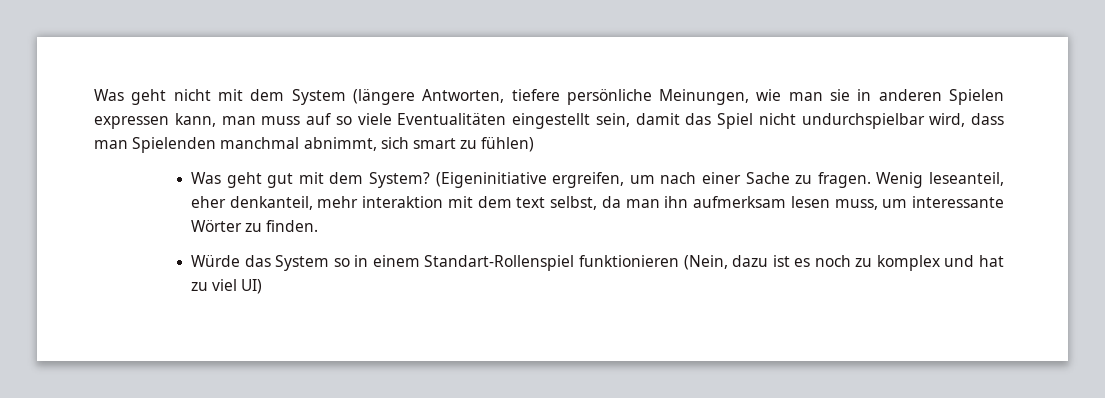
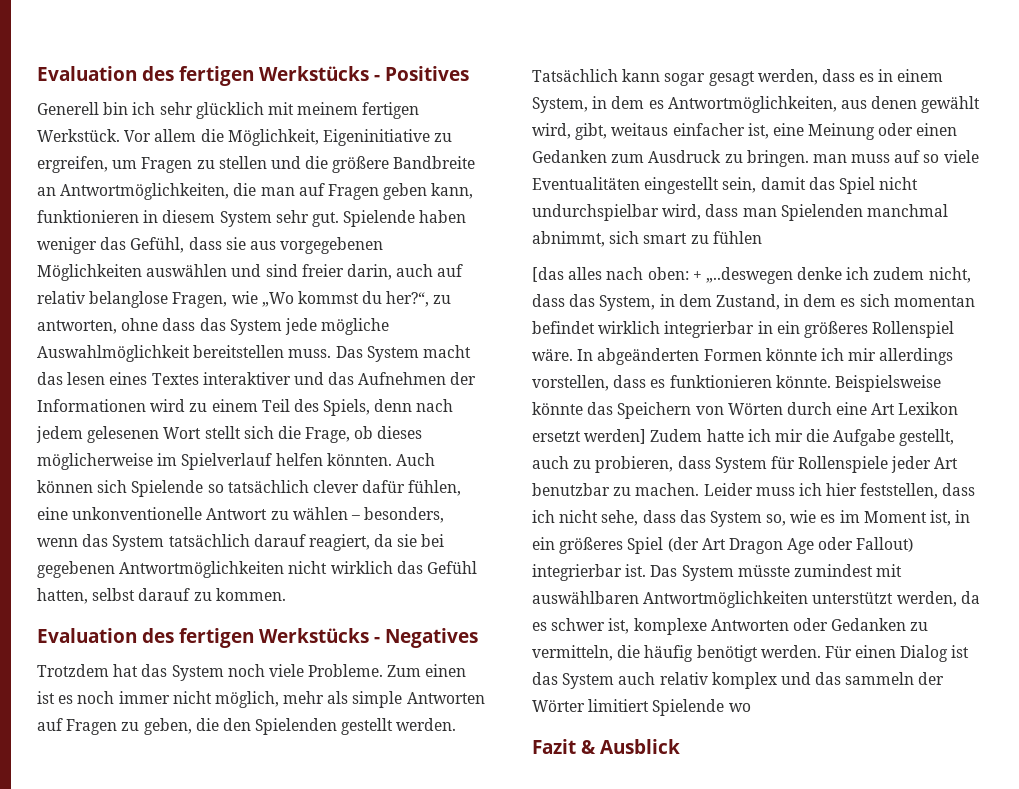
- Was geht nicht mit dem System (längere Antworten, tiefere persönliche Meinungen, wie man sie in anderen Spielen expressen kann, man muss auf so viele Eventualitäten eingestellt sein, damit das Spiel nicht undurchspielbar wird, dass man Spielenden manchmal abnimmt, sich smart zu fühlen)
- Was geht gut mit dem System? (Eigeninitiative ergreifen, um nach einer Sache zu fragen. Wenig leseanteil, eher denkanteil, mehr interaktion mit dem text selbst, da man ihn aufmerksam lesen muss, um interessante Wörter zu finden.
- Würde das System so in einem Standart-Rollenspiel funktionieren (Nein, dazu ist es noch zu komplex und hat zu viel UI)
+ Evaluation des fertigen Werkstücks - Positives
+ Generell bin ich sehr glücklich mit meinem fertigen Werkstück. Vor allem die Möglichkeit, Eigeninitiative zu ergreifen, um Fragen zu stellen und die größere Bandbreite an Antwortmöglichkeiten, die man auf Fragen geben kann, funktionieren in diesem System sehr gut. Spielende haben weniger das Gefühl, dass sie aus vorgegebenen Möglichkeiten auswählen und sind freier darin, auch auf relativ belanglose Fragen, wie „Wo kommst du her?“, zu antworten, ohne dass das System jede mögliche Auswahlmöglichkeit bereitstellen muss. Das System macht das lesen eines Textes interaktiver und das Aufnehmen der Informationen wird zu einem Teil des Spiels, denn nach jedem gelesenen Wort stellt sich die Frage, ob dieses möglicherweise im Spielverlauf helfen könnten. Auch können sich Spielende so tatsächlich clever dafür fühlen, eine unkonventionelle Antwort zu wählen – besonders, wenn das System tatsächlich darauf reagiert, da sie bei gegebenen Antwortmöglichkeiten nicht wirklich das Gefühl hatten, selbst darauf zu kommen.
+ Evaluation des fertigen Werkstücks - Negatives
+ Trotzdem hat das System noch viele Probleme. Zum einen ist es noch immer nicht möglich, mehr als simple Antworten auf Fragen zu geben, die den Spielenden gestellt werden. Tatsächlich kann sogar gesagt werden, dass es in einem System, in dem es Antwortmöglichkeiten, aus denen gewählt wird, gibt, weitaus einfacher ist, eine Meinung oder einen Gedanken zum Ausdruck zu bringen. man muss auf so viele Eventualitäten eingestellt sein, damit das Spiel nicht undurchspielbar wird, dass man Spielenden manchmal abnimmt, sich smart zu fühlen
+ [das alles nach oben: + „..deswegen denke ich zudem nicht, dass das System, in dem Zustand, in dem es sich momentan befindet wirklich integrierbar in ein größeres Rollenspiel wäre. In abgeänderten Formen könnte ich mir allerdings vorstellen, dass es funktionieren könnte. Beispielsweise könnte das Speichern von Wörten durch eine Art Lexikon ersetzt werden] Zudem hatte ich mir die Aufgabe gestellt, auch zu probieren, dass System für Rollenspiele jeder Art benutzbar zu machen. Leider muss ich hier feststellen, dass ich nicht sehe, dass das System so, wie es im Moment ist, in ein größeres Spiel (der Art Dragon Age oder Fallout) integrierbar ist. Das System müsste zumindest mit auswählbaren Antwortmöglichkeiten unterstützt werden, da es schwer ist, komplexe Antworten oder Gedanken zu vermitteln, die häufig benötigt werden. Für einen Dialog ist das System auch relativ komplex und das sammeln der Wörter limitiert Spielende wo
+ Fazit & Ausblick

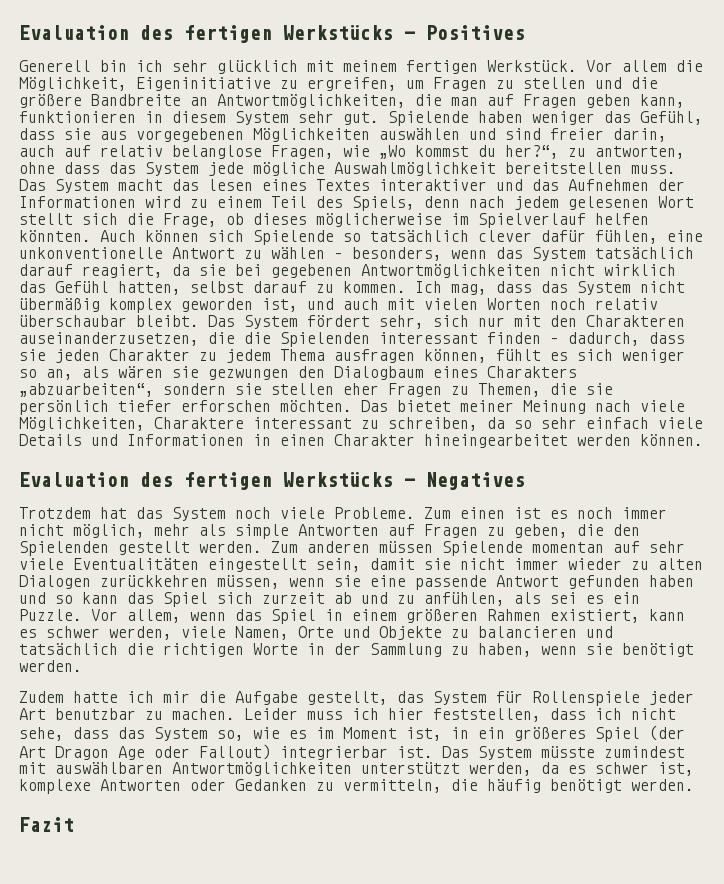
+ Ich mag, dass das System nicht übermäßig komplex geworden ist, und auch mit vielen Worten noch relativ überschaubar bleibt. Das System fördert sehr, sich nur mit den Charakteren auseinanderzusetzen, die die Spielenden interessant finden – dadurch, dass sie jeden Charakter zu jedem Thema ausfragen können, fühlt es sich weniger so an, als wären sie gezwungen den Dialogbaum eines Charakters „abzuarbeiten“, sondern sie stellen eher Fragen zu Themen, die sie persönlich tiefer erforschen möchten. Das bietet meiner Meinung nach viele Möglichkeiten, Charaktere interessant zu schreiben, da so sehr einfach viele Details und Informationen in einen Charakter hineingearbeitet werden können.
- Tatsächlich kann sogar gesagt werden, dass es in einem System, in dem es Antwortmöglichkeiten, aus denen gewählt wird, gibt, weitaus einfacher ist, eine Meinung oder einen Gedanken zum Ausdruck zu bringen. man muss auf so viele Eventualitäten eingestellt sein, damit das Spiel nicht undurchspielbar wird, dass man Spielenden manchmal abnimmt, sich smart zu fühlen
- [das alles nach oben: + „..deswegen denke ich zudem nicht, dass das System, in dem Zustand, in dem es sich momentan befindet wirklich integrierbar in ein größeres Rollenspiel wäre. In abgeänderten Formen könnte ich mir allerdings vorstellen, dass es funktionieren könnte. Beispielsweise könnte das Speichern von Wörten durch eine Art Lexikon ersetzt werden] Zudem hatte ich mir die Aufgabe gestellt, auch zu probieren, dass System für Rollenspiele jeder Art benutzbar zu machen.
+ Zum anderen müssen Spielende momentan auf sehr viele Eventualitäten eingestellt sein, damit sie nicht immer wieder zu alten Dialogen zurückkehren müssen, wenn sie eine passende Antwort gefunden haben und so kann das Spiel sich zurzeit ab und zu anfühlen, als sei es ein Puzzle. Vor allem, wenn das Spiel in einem größeren Rahmen existiert, kann es schwer werden, viele Namen, Orte und Objekte zu balancieren und tatsächlich die richtigen Worte in der Sammlung zu haben, wenn sie benötigt werden.
+ Zudem hatte ich mir die Aufgabe gestellt, das System für Rollenspiele jeder Art benutzbar zu machen.
- Für einen Dialog ist das System auch relativ komplex und das sammeln der Wörter limitiert Spielende wo
- Fazit & Ausblick
+ Fazit

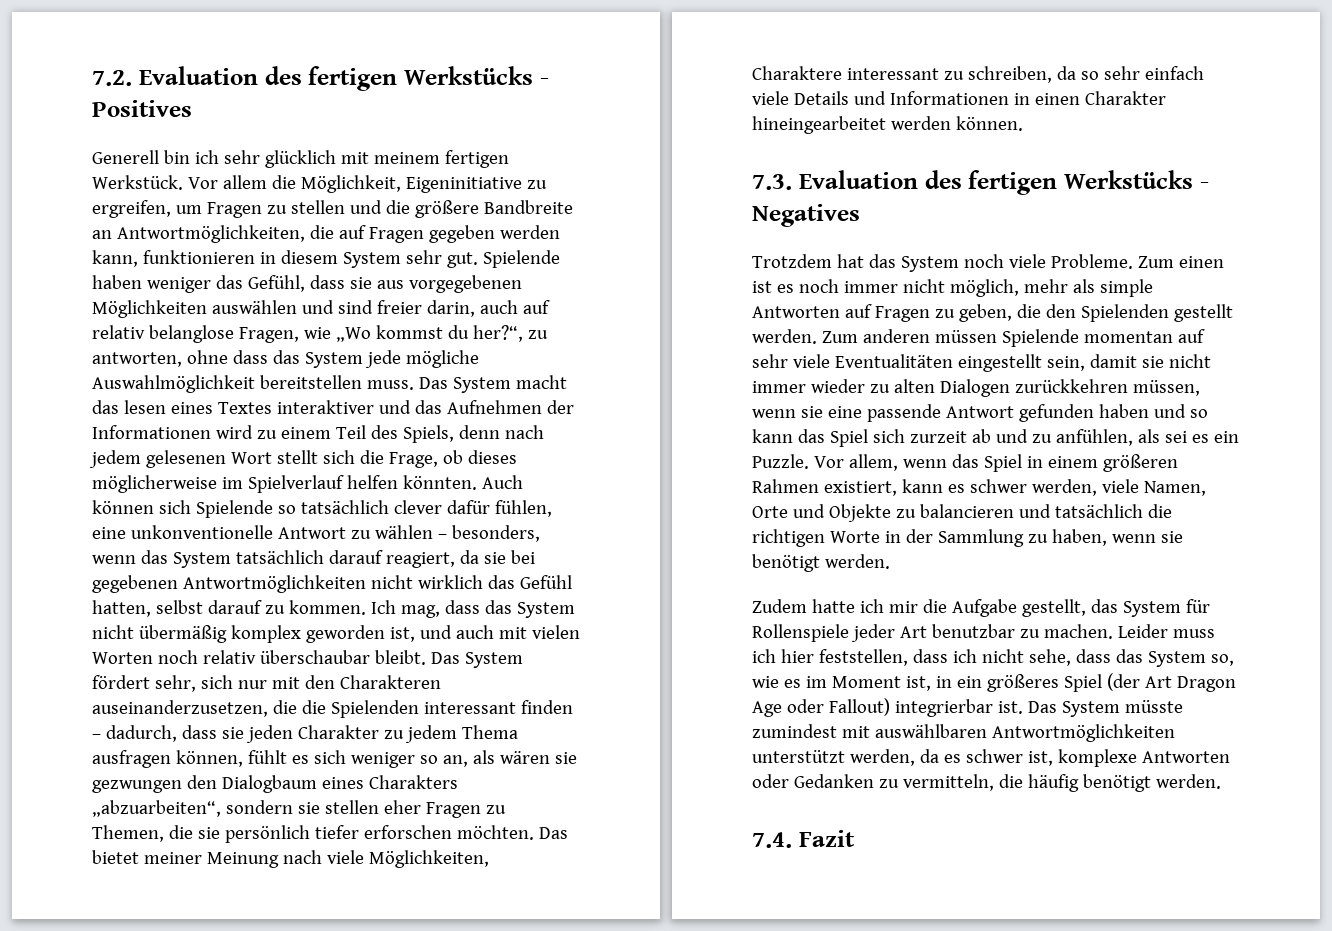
- Evaluation des fertigen Werkstücks - Positives
+ 7.2. Evaluation des fertigen Werkstücks - Positives
- Vor allem die Möglichkeit, Eigeninitiative zu ergreifen, um Fragen zu stellen und die größere Bandbreite an Antwortmöglichkeiten, die man auf Fragen geben kann, funktionieren in diesem System sehr gut.
+ Vor allem die Möglichkeit, Eigeninitiative zu ergreifen, um Fragen zu stellen und die größere Bandbreite an Antwortmöglichkeiten, die auf Fragen gegeben werden kann, funktionieren in diesem System sehr gut.
- Evaluation des fertigen Werkstücks - Negatives
+ 7.3. Evaluation des fertigen Werkstücks - Negatives
- Fazit
+ 7.4. Fazit

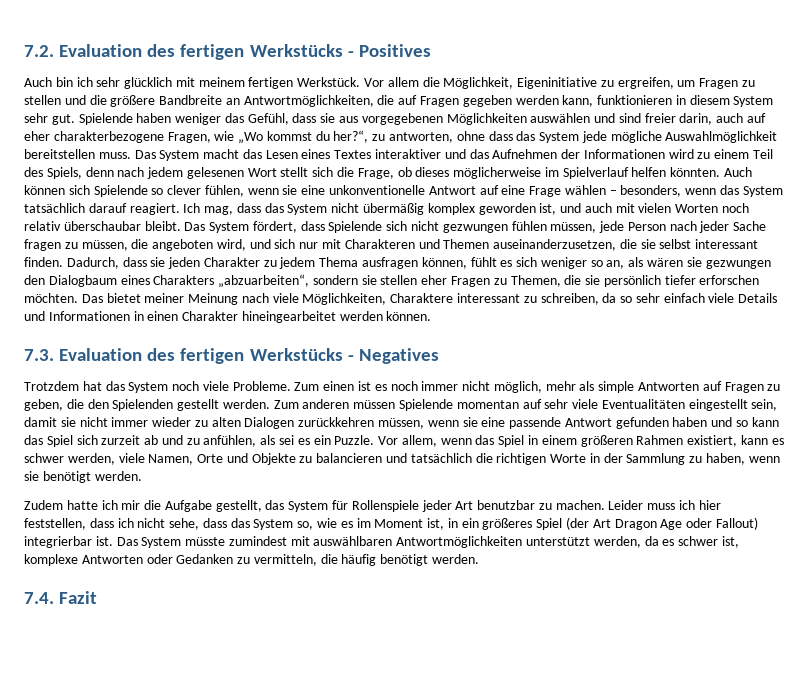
- Generell bin ich sehr glücklich mit meinem fertigen Werkstück.
+ Auch bin ich sehr glücklich mit meinem fertigen Werkstück.
- Spielende haben weniger das Gefühl, dass sie aus vorgegebenen Möglichkeiten auswählen und sind freier darin, auch auf relativ belanglose Fragen, wie „Wo kommst du her?“, zu antworten, ohne dass das System jede mögliche Auswahlmöglichkeit bereitstellen muss.
+ Spielende haben weniger das Gefühl, dass sie aus vorgegebenen Möglichkeiten auswählen und sind freier darin, auch auf eher charakterbezogene Fragen, wie „Wo kommst du her?“, zu antworten, ohne dass das System jede mögliche Auswahlmöglichkeit bereitstellen muss.
- Das System macht das lesen eines Textes interaktiver und das Aufnehmen der Informationen wird zu einem Teil des Spiels, denn nach jedem gelesenen Wort stellt sich die Frage, ob dieses möglicherweise im Spielverlauf helfen könnten.
+ Das System macht das Lesen eines Textes interaktiver und das Aufnehmen der Informationen wird zu einem Teil des Spiels, denn nach jedem gelesenen Wort stellt sich die Frage, ob dieses möglicherweise im Spielverlauf helfen könnten.
- Auch können sich Spielende so tatsächlich clever dafür fühlen, eine unkonventionelle Antwort zu wählen – besonders, wenn das System tatsächlich darauf reagiert, da sie bei gegebenen Antwortmöglichkeiten nicht wirklich das Gefühl hatten, selbst darauf zu kommen.
+ Auch können sich Spielende so clever fühlen, wenn sie eine unkonventionelle Antwort auf eine Frage wählen – besonders, wenn das System tatsächlich darauf reagiert.
- Das System fördert sehr, sich nur mit den Charakteren auseinanderzusetzen, die die Spielenden interessant finden – dadurch, dass sie jeden Charakter zu jedem Thema ausfragen können, fühlt es sich weniger so an, als wären sie gezwungen den Dialogbaum eines Charakters „abzuarbeiten“, sondern sie stellen eher Fragen zu Themen, die sie persönlich tiefer erforschen möchten.
+ Das System fördert, dass Spielende sich nicht gezwungen fühlen müssen, jede Person nach jeder Sache fragen zu müssen, die angeboten wird, und sich nur mit Charakteren und Themen auseinanderzusetzen, die sie selbst interessant finden. Dadurch, dass sie jeden Charakter zu jedem Thema ausfragen können, fühlt es sich weniger so an, als wären sie gezwungen den Dialogbaum eines Charakters „abzuarbeiten“, sondern sie stellen eher Fragen zu Themen, die sie persönlich tiefer erforschen möchten.

